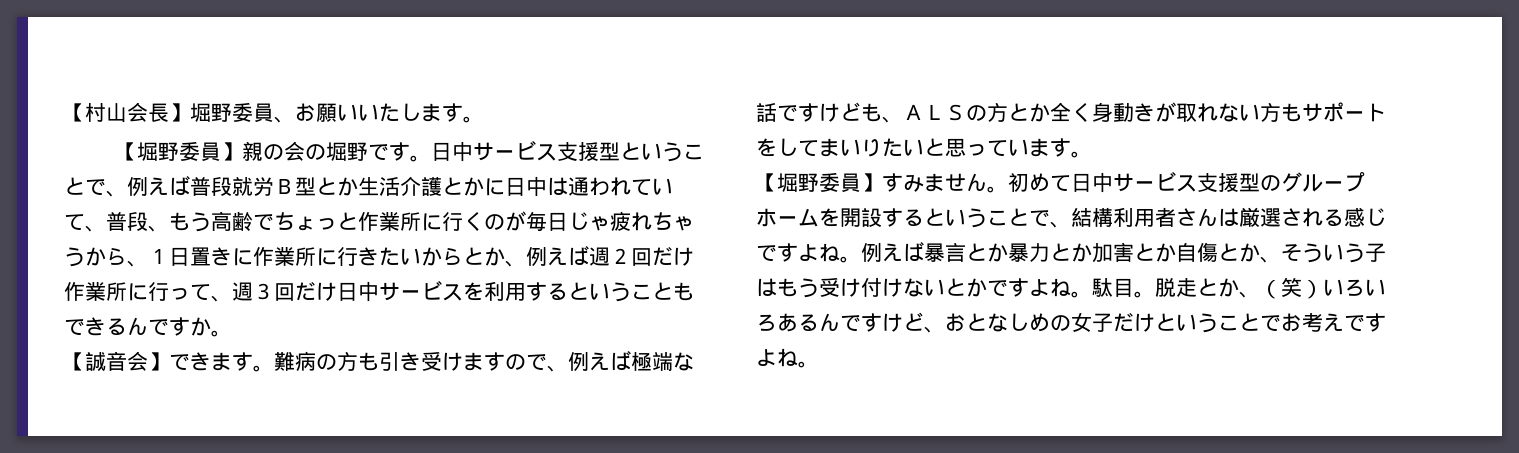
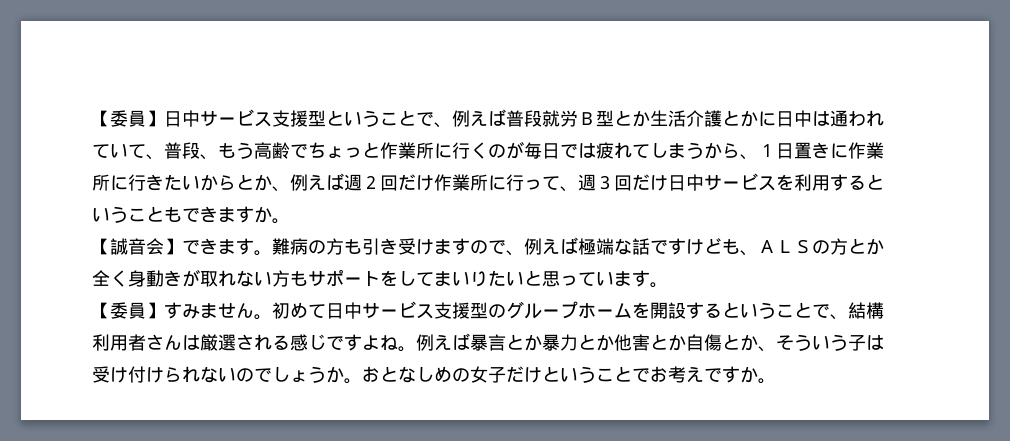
- 【村山会長】堀野委員、お願いいたします。
- 【堀野委員】親の会の堀野です。日中サービス支援型ということで、例えば普段就労Ｂ型とか生活介護とかに日中は通われていて、普段、もう高齢でちょっと作業所に行くのが毎日じゃ疲れちゃうから、１日置きに作業所に行きたいからとか、例えば週２回だけ作業所に行って、週３回だけ日中サービスを利用するということもできるんですか。
+ 【委員】日中サービス支援型ということで、例えば普段就労Ｂ型とか生活介護とかに日中は通われていて、普段、もう高齢でちょっと作業所に行くのが毎日では疲れてしまうから、１日置きに作業所に行きたいからとか、例えば週２回だけ作業所に行って、週３回だけ日中サービスを利用するということもできますか。
- 【堀野委員】すみません。
+ 【委員】すみません。
- 例えば暴言とか暴力とか加害とか自傷とか、そういう子はもう受け付けないとかですよね。駄目。脱走とか、（笑）いろいろあるんですけど、おとなしめの女子だけということでお考えですよね。
+ 例えば暴言とか暴力とか他害とか自傷とか、そういう子は受け付けられないのでしょうか。おとなしめの女子だけということでお考えですか。

